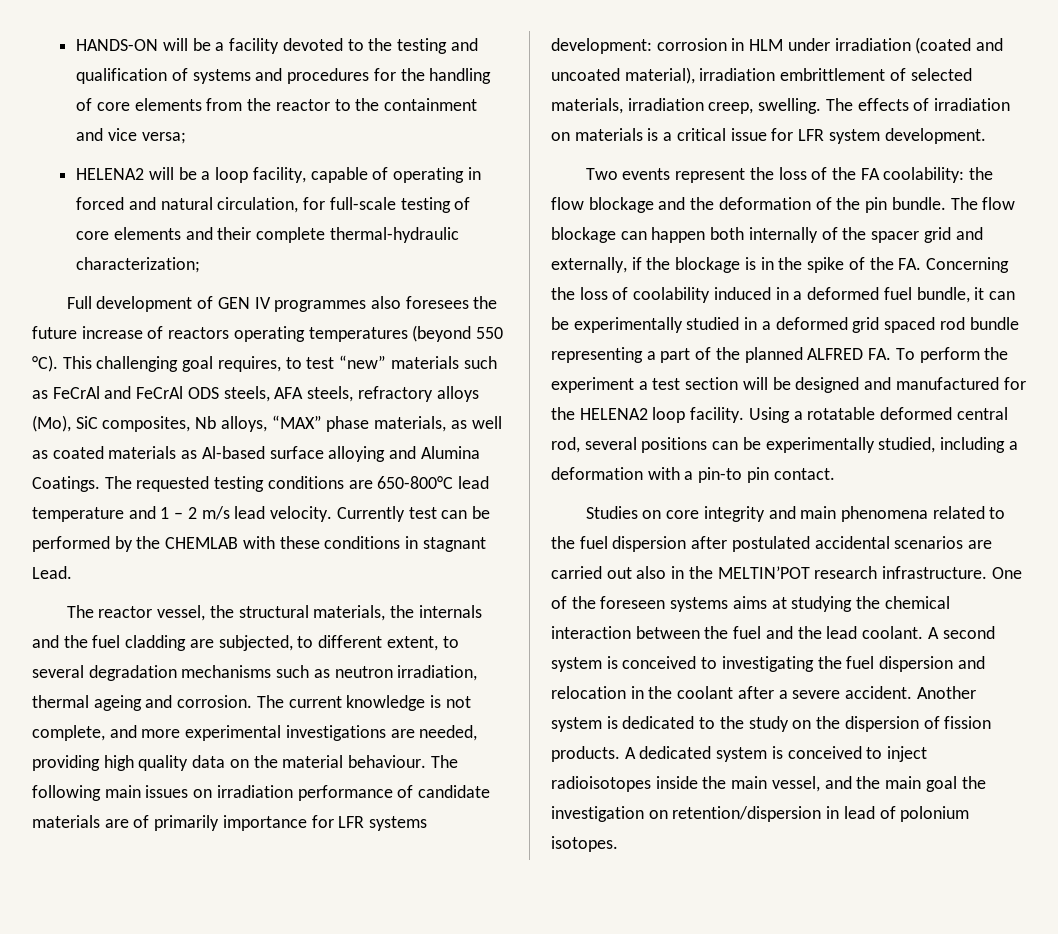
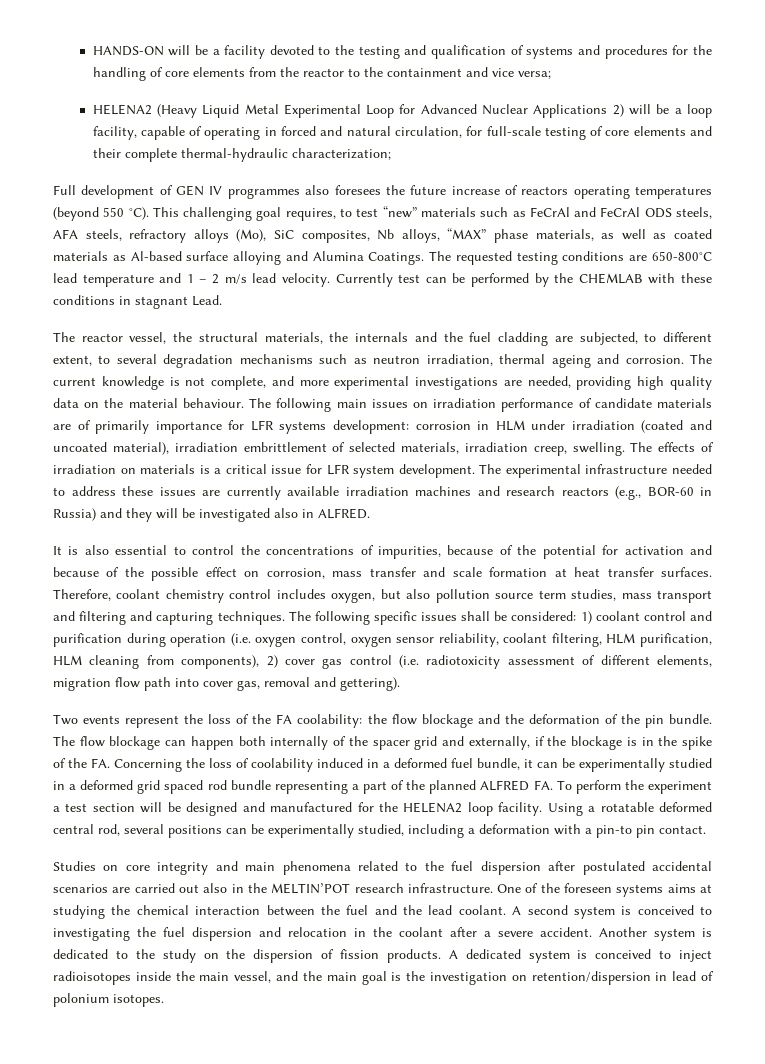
- HELENA2 will be a loop facility, capable of operating in forced and natural circulation, for full-scale testing of core elements and their complete thermal-hydraulic characterization;
+ HELENA2 (Heavy Liquid Metal Experimental Loop for Advanced Nuclear Applications 2) will be a loop facility, capable of operating in forced and natural circulation, for full-scale testing of core elements and their complete thermal-hydraulic characterization;
+ The experimental infrastructure needed to address these issues are currently available irradiation machines and research reactors (e.g., BOR-60 in Russia) and they will be investigated also in ALFRED.
+ It is also essential to control the concentrations of impurities, because of the potential for activation and because of the possible effect on corrosion, mass transfer and scale formation at heat transfer surfaces. Therefore, coolant chemistry control includes oxygen, but also pollution source term studies, mass transport and filtering and capturing techniques. The following specific issues shall be considered: 1) coolant control and purification during operation (i.e. oxygen control, oxygen sensor reliability, coolant filtering, HLM purification, HLM cleaning from components), 2) cover gas control (i.e. radiotoxicity assessment of different elements, migration flow path into cover gas, removal and gettering).
- A dedicated system is conceived to inject radioisotopes inside the main vessel, and the main goal the investigation on retention/dispersion in lead of polonium isotopes.
+ A dedicated system is conceived to inject radioisotopes inside the main vessel, and the main goal is the investigation on retention/dispersion in lead of polonium isotopes.

